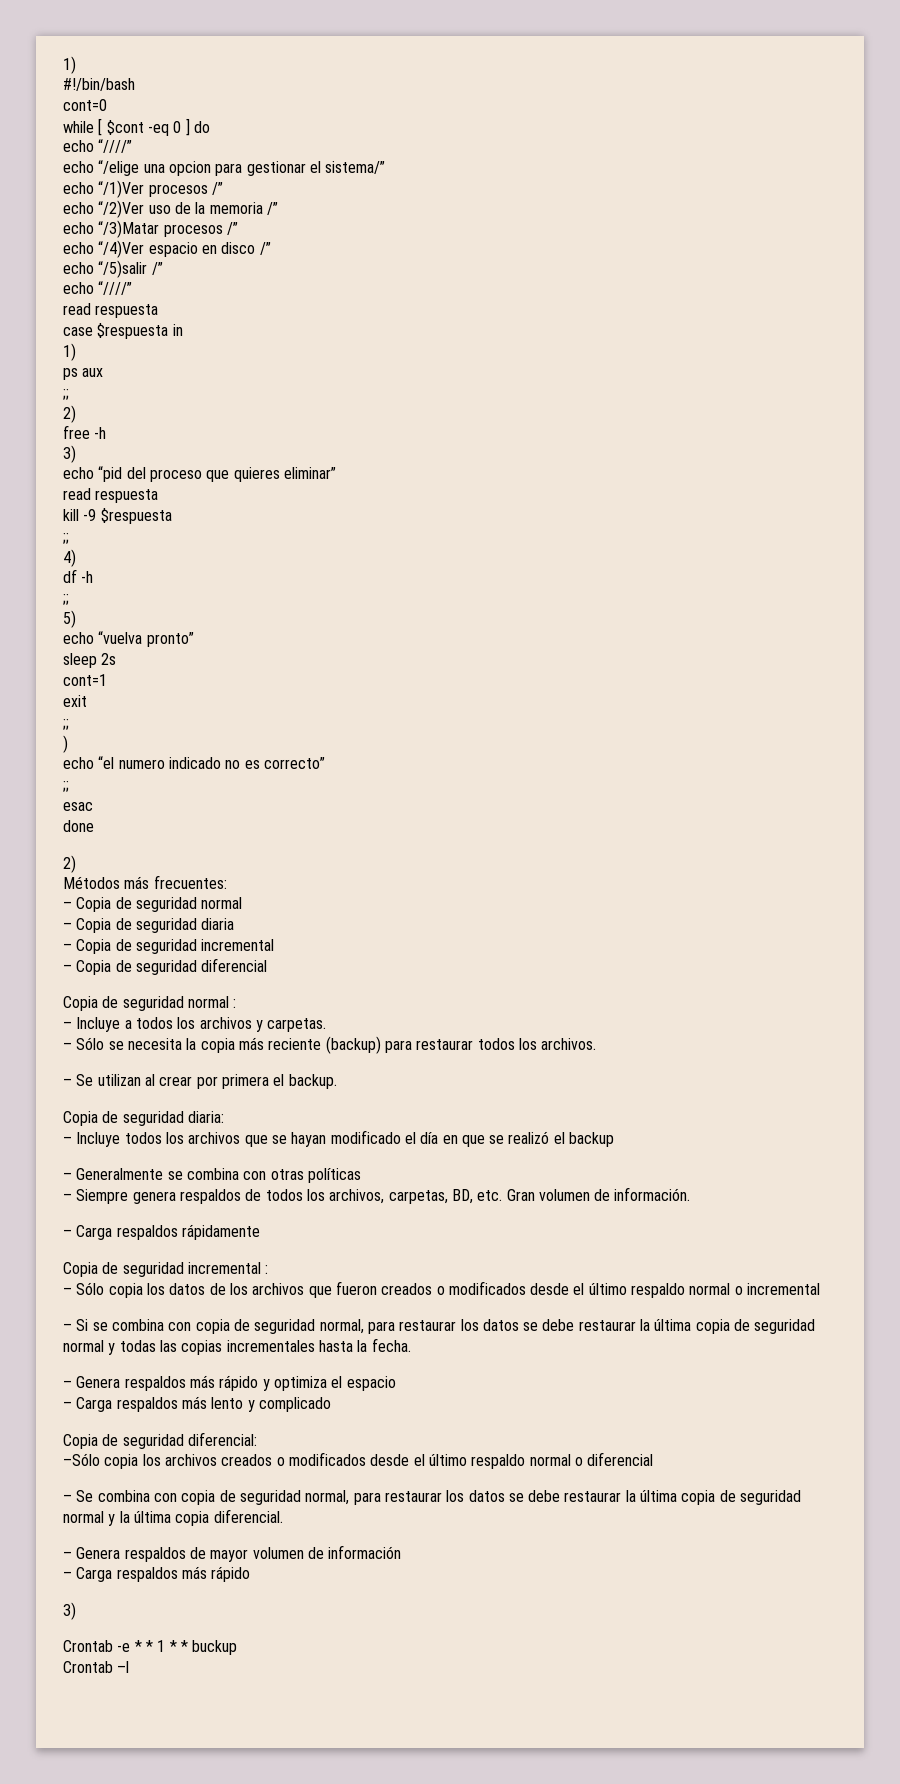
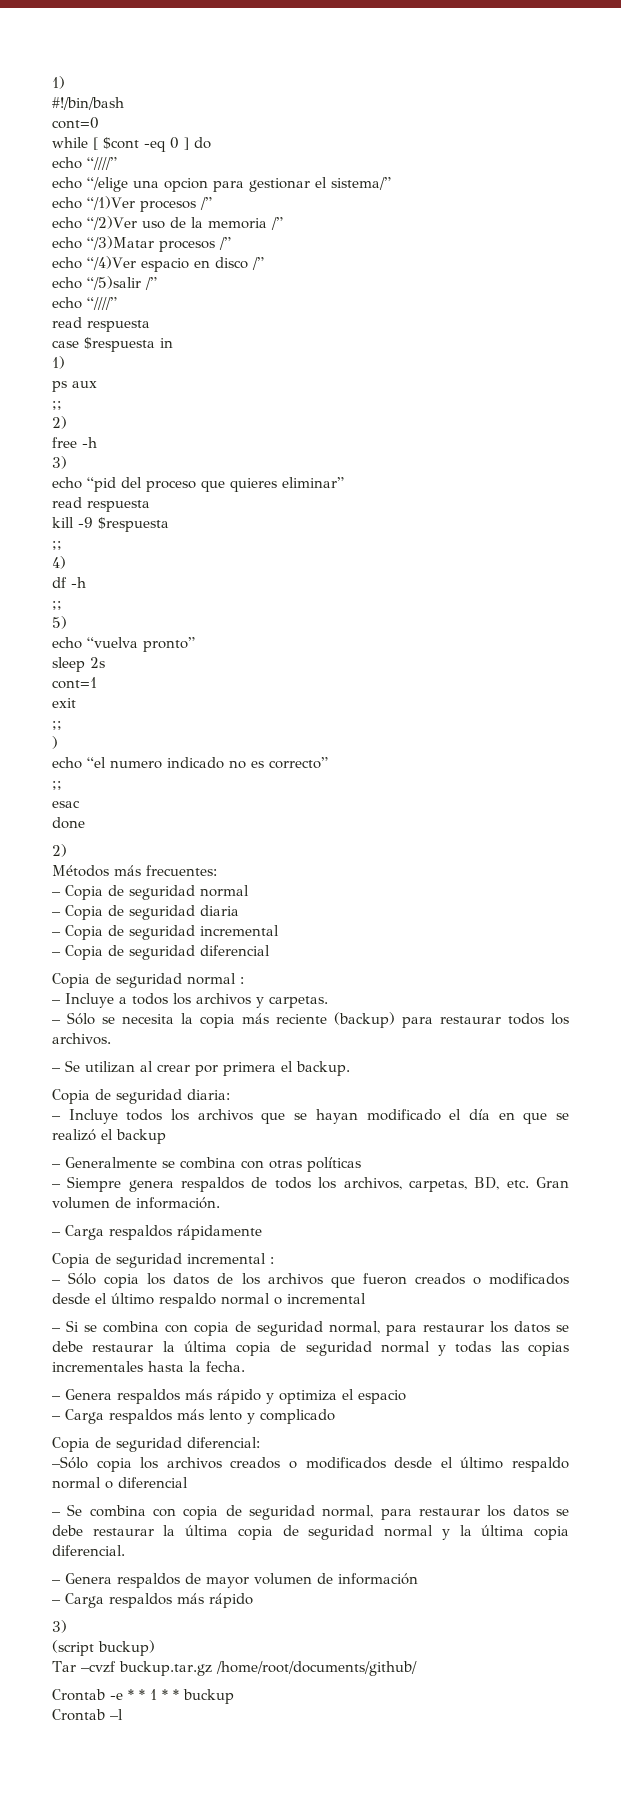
+ (script buckup)
+ Tar –cvzf buckup.tar.gz /home/root/documents/github/

